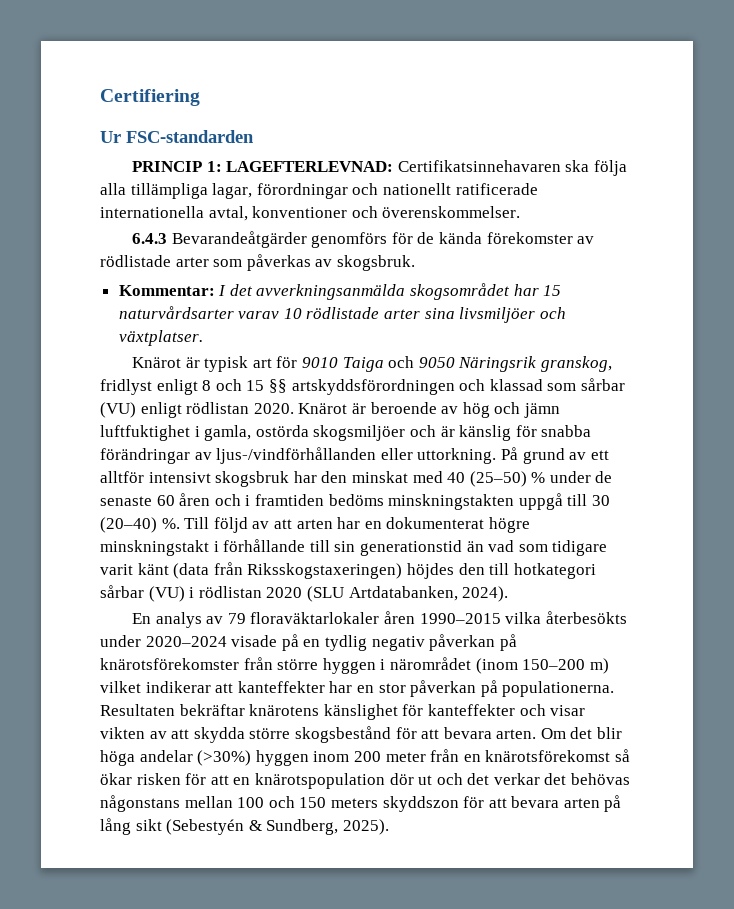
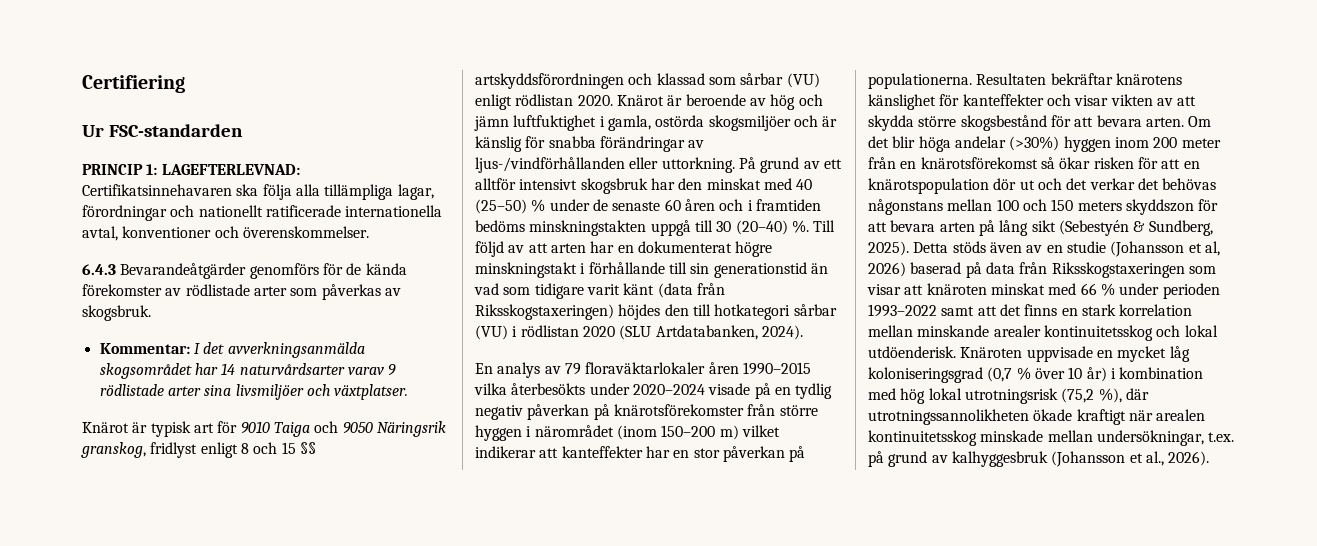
- Kommentar: I det avverkningsanmälda skogsområdet har 15 naturvårdsarter varav 10 rödlistade arter sina livsmiljöer och växtplatser.
+ Kommentar: I det avverkningsanmälda skogsområdet har 14 naturvårdsarter varav 9 rödlistade arter sina livsmiljöer och växtplatser.
+ Detta stöds även av en studie (Johansson et al, 2026) baserad på data från Riksskogstaxeringen som visar att knäroten minskat med 66 % under perioden 1993–2022 samt att det finns en stark korrelation mellan minskande arealer kontinuitetsskog och lokal utdöenderisk. Knäroten uppvisade en mycket låg koloniseringsgrad (0,7 % över 10 år) i kombination med hög lokal utrotningsrisk (75,2 %), där utrotningssannolikheten ökade kraftigt när arealen kontinuitetsskog minskade mellan undersökningar, t.ex. på grund av kalhyggesbruk (Johansson et al., 2026).

